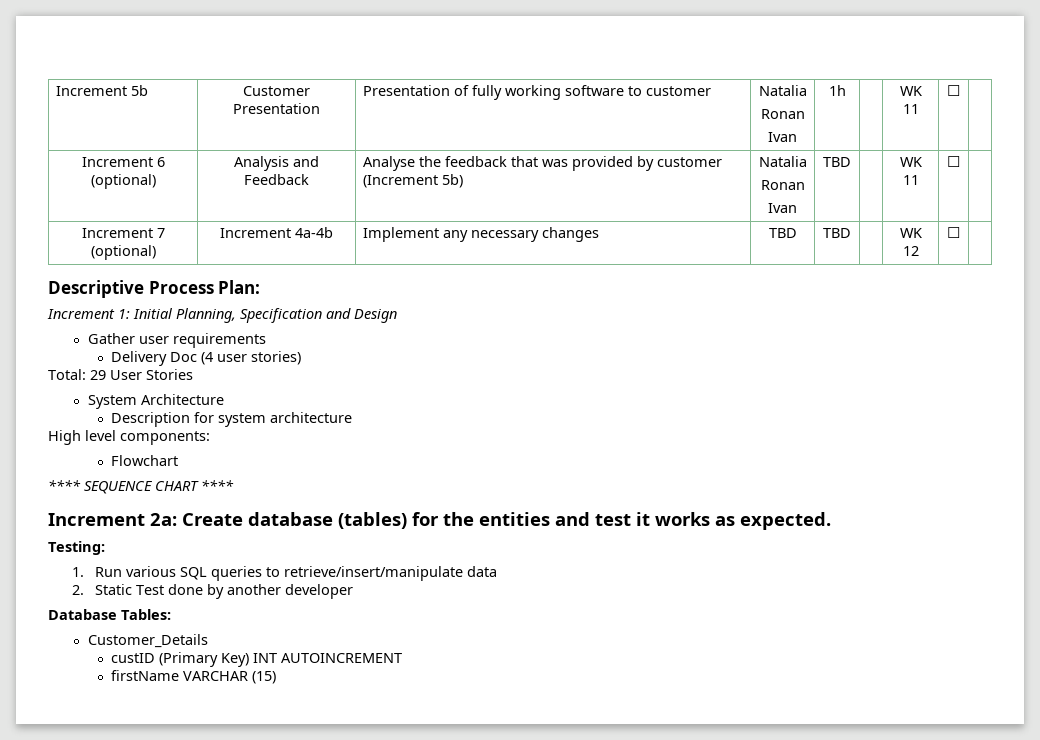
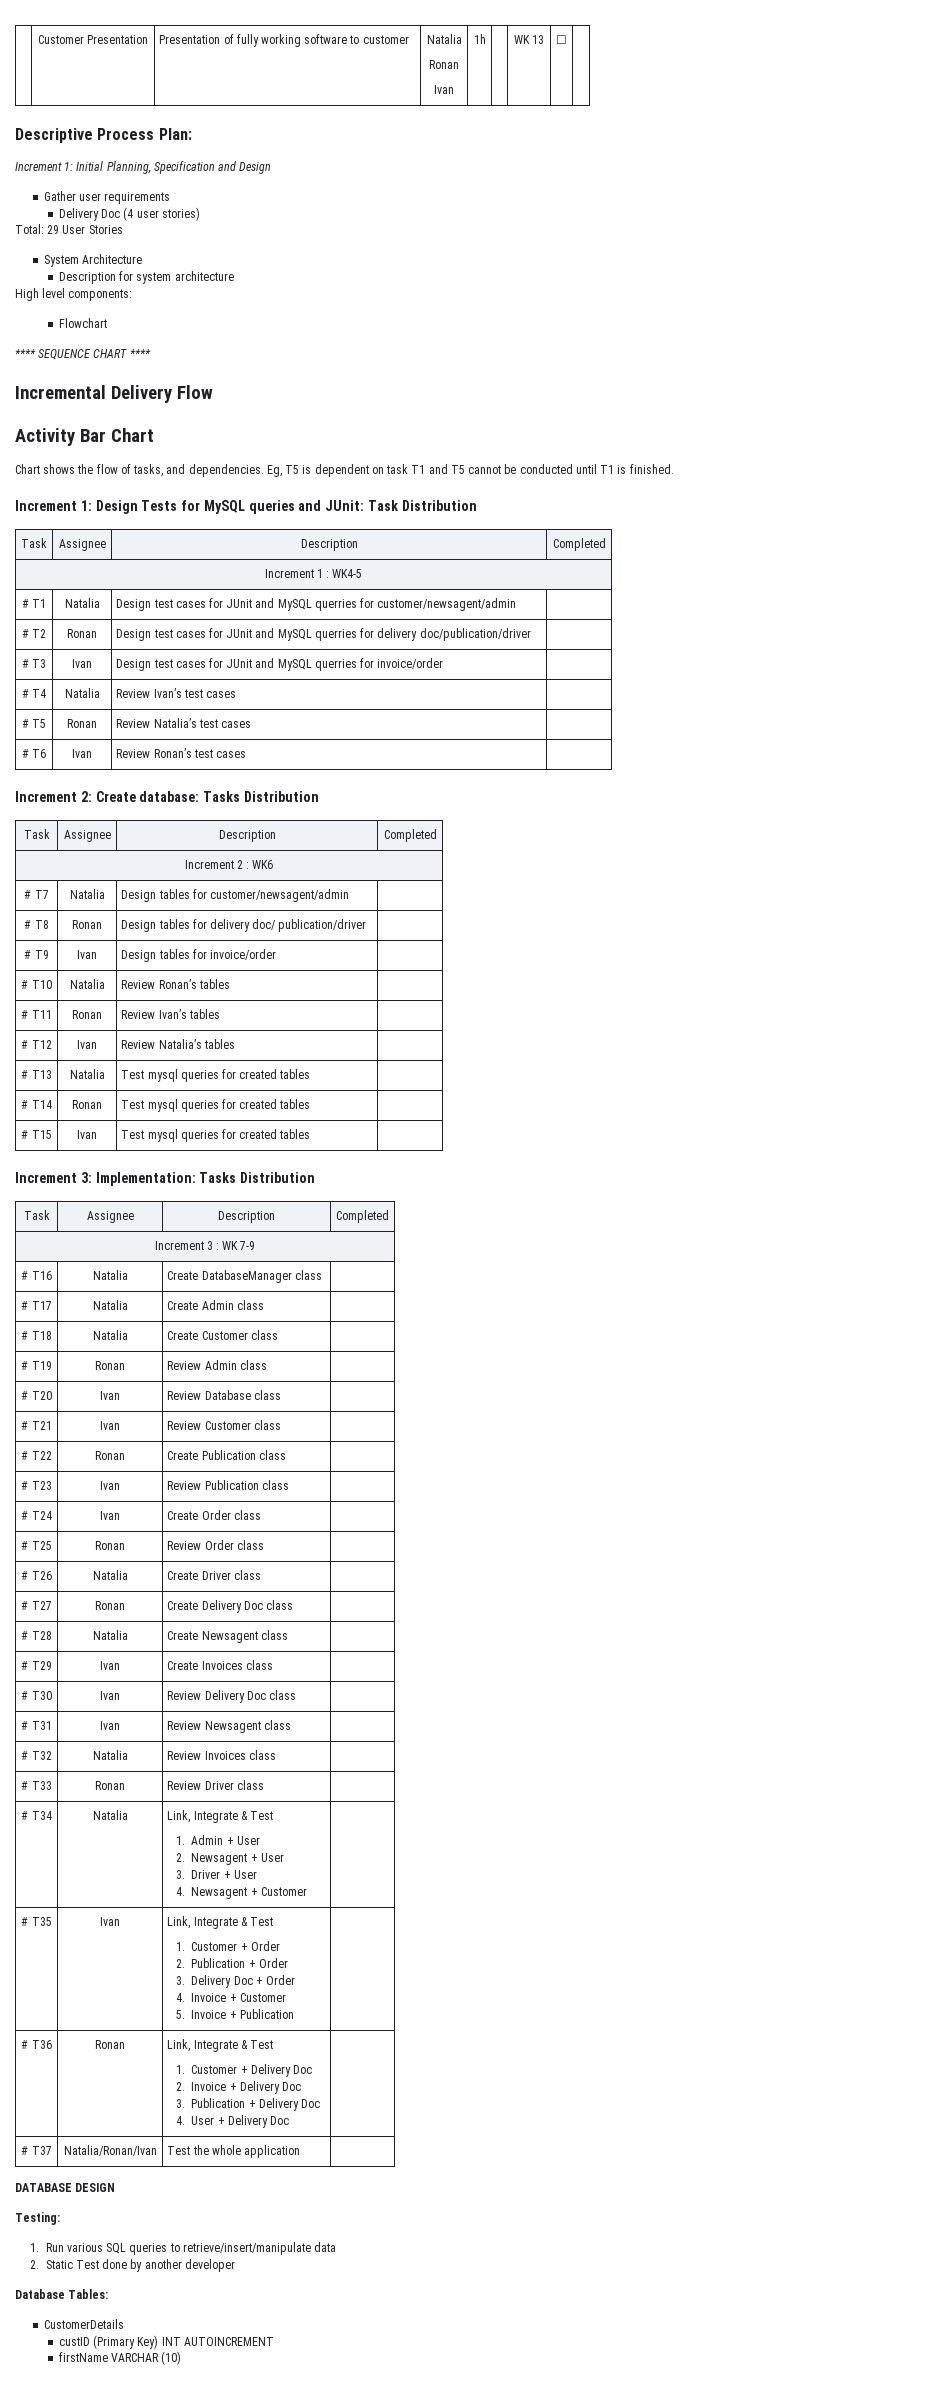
- Increment 5b | Customer Presentation | Presentation of fully working software to customer | Natalia
+ | Customer Presentation | Presentation of fully working software to customer | Natalia
  Ronan
- Ivan | 1h | | WK 11 | ☐ |
- Increment 6 (optional) | Analysis and Feedback | Analyse the feedback that was provided by customer (Increment 5b) | Natalia
- Ronan
- Ivan | TBD | | WK 11 | ☐ |
- Increment 7 (optional) | Increment 4a-4b | Implement any necessary changes | TBD | TBD | | WK 12 | ☐ |
+ Ivan | 1h | | WK 13 | ☐ |
- Increment 2a: Create database (tables) for the entities and test it works as expected.
+ Incremental Delivery Flow
+ Activity Bar Chart
+ Chart shows the flow of tasks, and dependencies. Eg, T5 is dependent on task T1 and T5 cannot be conducted until T1 is finished.
+ Increment 1: Design Tests for MySQL queries and JUnit: Task Distribution
+ Task | Assignee | Description | Completed
+ Increment 1 : WK4-5
+ # T1 | Natalia | Design test cases for JUnit and MySQL querries for customer/newsagent/admin |
+ # T2 | Ronan | Design test cases for JUnit and MySQL querries for delivery doc/publication/driver |
+ # T3 | Ivan | Design test cases for JUnit and MySQL querries for invoice/order |
+ # T4 | Natalia | Review Ivan’s test cases |
+ # T5 | Ronan | Review Natalia’s test cases |
+ # T6 | Ivan | Review Ronan’s test cases |
+ Increment 2: Create database: Tasks Distribution
+ Task | Assignee | Description | Completed
+ Increment 2 : WK6
+ # T7 | Natalia | Design tables for customer/newsagent/admin |
+ # T8 | Ronan | Design tables for delivery doc/ publication/driver |
+ # T9 | Ivan | Design tables for invoice/order |
+ # T10 | Natalia | Review Ronan’s tables |
+ # T11 | Ronan | Review Ivan’s tables |
+ # T12 | Ivan | Review Natalia’s tables |
+ # T13 | Natalia | Test mysql queries for created tables |
+ # T14 | Ronan | Test mysql queries for created tables |
+ # T15 | Ivan | Test mysql queries for created tables |
+ Increment 3: Implementation: Tasks Distribution
+ Task | Assignee | Description | Completed
+ Increment 3 : WK 7-9
+ # T16 | Natalia | Create DatabaseManager class |
+ # T17 | Natalia | Create Admin class |
+ # T18 | Natalia | Create Customer class |
+ # T19 | Ronan | Review Admin class |
+ # T20 | Ivan | Review Database class |
+ # T21 | Ivan | Review Customer class |
+ # T22 | Ronan | Create Publication class |
+ # T23 | Ivan | Review Publication class |
+ # T24 | Ivan | Create Order class |
+ # T25 | Ronan | Review Order class |
+ # T26 | Natalia | Create Driver class |
+ # T27 | Ronan | Create Delivery Doc class |
+ # T28 | Natalia | Create Newsagent class |
+ # T29 | Ivan | Create Invoices class |
+ # T30 | Ivan | Review Delivery Doc class |
+ # T31 | Ivan | Review Newsagent class |
+ # T32 | Natalia | Review Invoices class |
+ # T33 | Ronan | Review Driver class |
+ # T34 | Natalia | Link, Integrate & Test
+ 1. Admin + User
+ 2. Newsagent + User
+ 3. Driver + User
+ 4. Newsagent + Customer |
+ # T35 | Ivan | Link, Integrate & Test
+ 1. Customer + Order
+ 2. Publication + Order
+ 3. Delivery Doc + Order
+ 4. Invoice + Customer
+ 5. Invoice + Publication |
+ # T36 | Ronan | Link, Integrate & Test
+ 1. Customer + Delivery Doc
+ 2. Invoice + Delivery Doc
+ 3. Publication + Delivery Doc
+ 4. User + Delivery Doc |
+ # T37 | Natalia/Ronan/Ivan | Test the whole application |
+ DATABASE DESIGN
- Customer_Details
+ CustomerDetails
- firstName VARCHAR (15)
+ firstName VARCHAR (10)

